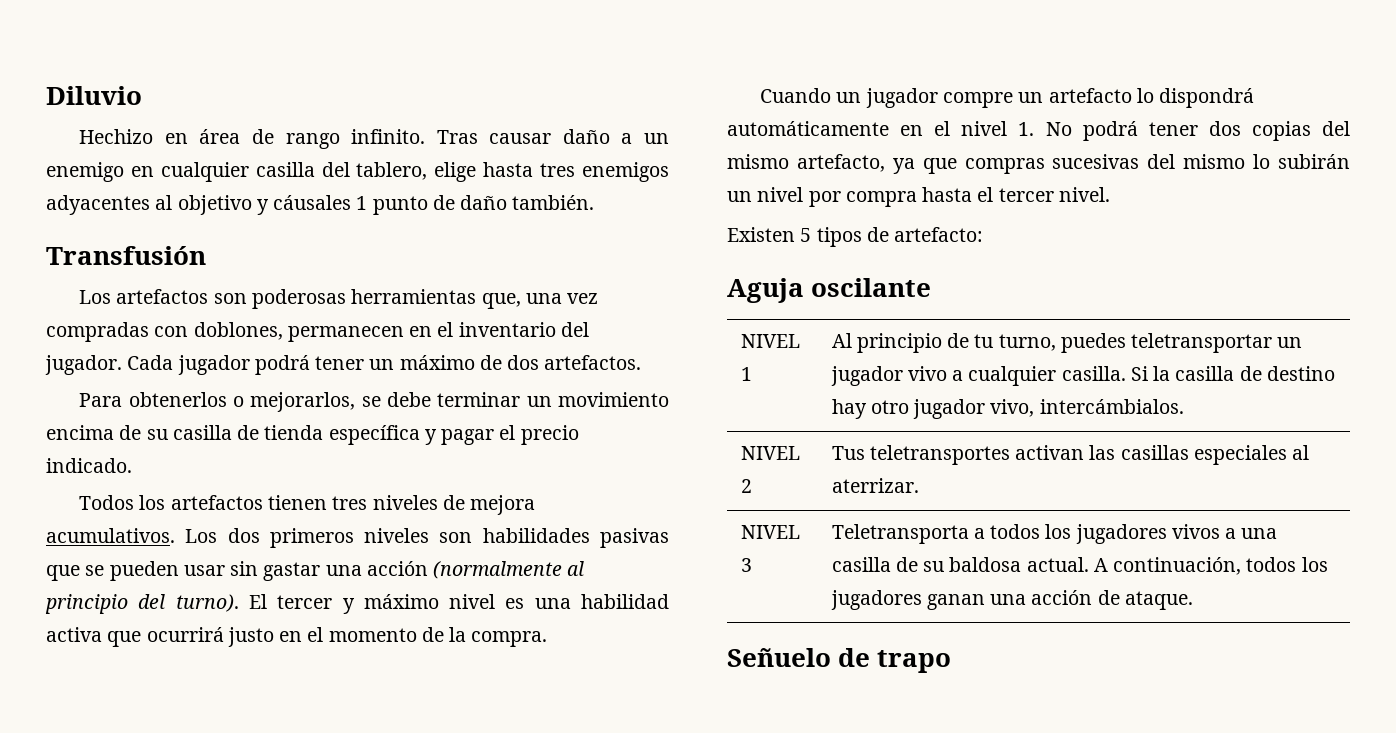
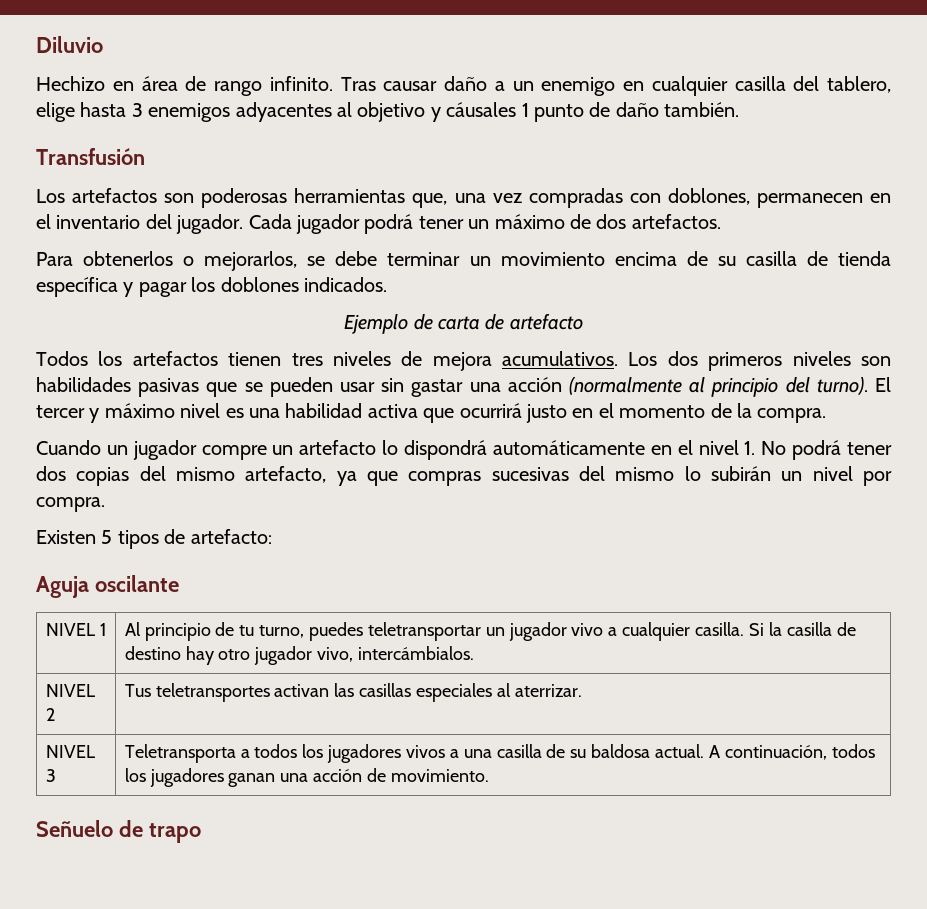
- Tras causar daño a un enemigo en cualquier casilla del tablero, elige hasta tres enemigos adyacentes al objetivo y cáusales 1 punto de daño también.
+ Tras causar daño a un enemigo en cualquier casilla del tablero, elige hasta 3 enemigos adyacentes al objetivo y cáusales 1 punto de daño también.
- Para obtenerlos o mejorarlos, se debe terminar un movimiento encima de su casilla de tienda específica y pagar el precio indicado.
+ Para obtenerlos o mejorarlos, se debe terminar un movimiento encima de su casilla de tienda específica y pagar los doblones indicados.
+ Ejemplo de carta de artefacto
- Cuando un jugador compre un artefacto lo dispondrá automáticamente en el nivel 1. No podrá tener dos copias del mismo artefacto, ya que compras sucesivas del mismo lo subirán un nivel por compra hasta el tercer nivel.
+ Cuando un jugador compre un artefacto lo dispondrá automáticamente en el nivel 1. No podrá tener dos copias del mismo artefacto, ya que compras sucesivas del mismo lo subirán un nivel por compra.
- NIVEL 3 | Teletransporta a todos los jugadores vivos a una casilla de su baldosa actual. A continuación, todos los jugadores ganan una acción de ataque.
+ NIVEL 3 | Teletransporta a todos los jugadores vivos a una casilla de su baldosa actual. A continuación, todos los jugadores ganan una acción de movimiento.

